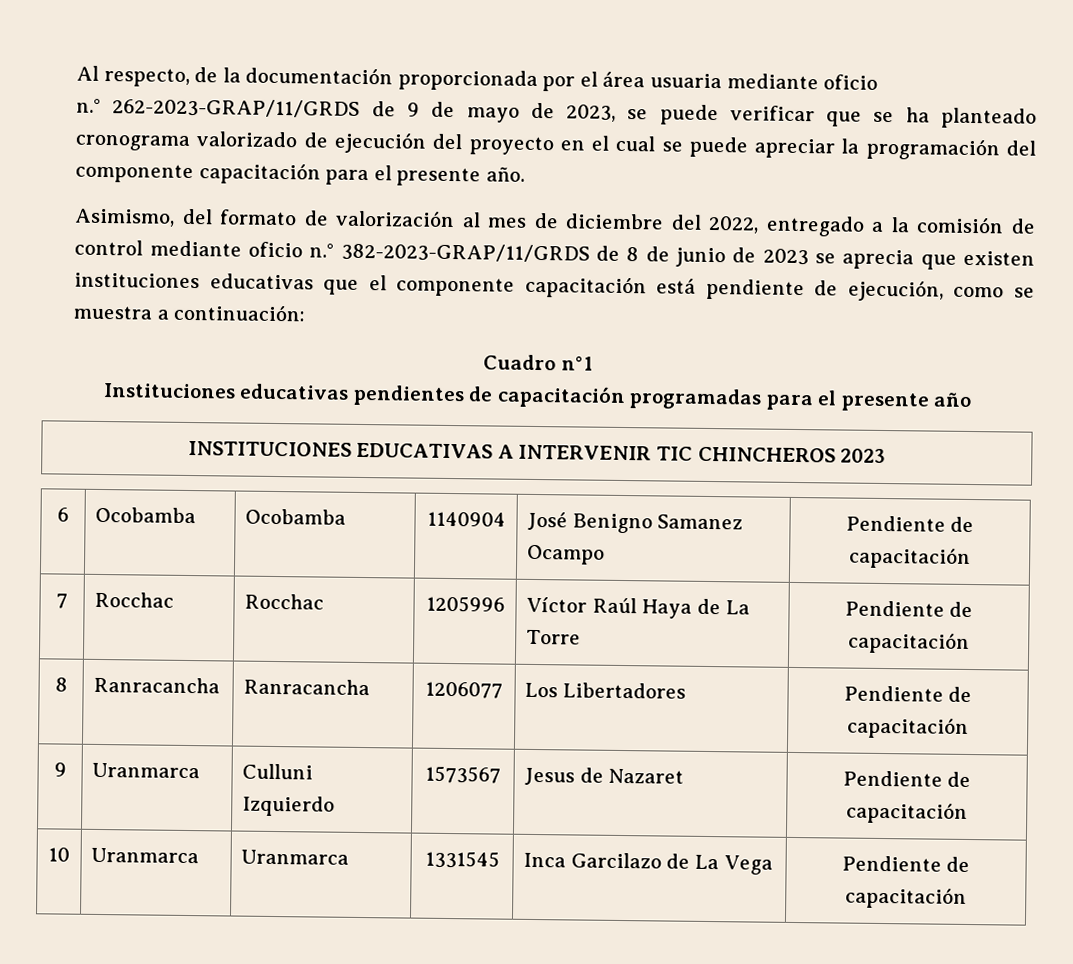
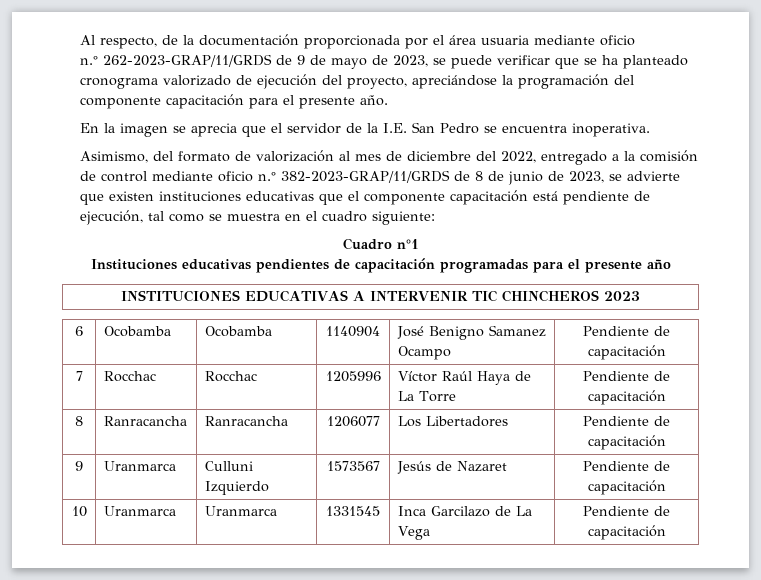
- n.° 262-2023-GRAP/11/GRDS de 9 de mayo de 2023, se puede verificar que se ha planteado cronograma valorizado de ejecución del proyecto en el cual se puede apreciar la programación del componente capacitación para el presente año.
+ n.° 262-2023-GRAP/11/GRDS de 9 de mayo de 2023, se puede verificar que se ha planteado cronograma valorizado de ejecución del proyecto, apreciándose la programación del componente capacitación para el presente año.
+ En la imagen se aprecia que el servidor de la I.E. San Pedro se encuentra inoperativa.
- Asimismo, del formato de valorización al mes de diciembre del 2022, entregado a la comisión de control mediante oficio n.° 382-2023-GRAP/11/GRDS de 8 de junio de 2023 se aprecia que existen instituciones educativas que el componente capacitación está pendiente de ejecución, como se muestra a continuación:
+ Asimismo, del formato de valorización al mes de diciembre del 2022, entregado a la comisión de control mediante oficio n.° 382-2023-GRAP/11/GRDS de 8 de junio de 2023, se advierte que existen instituciones educativas que el componente capacitación está pendiente de ejecución, tal como se muestra en el cuadro siguiente:
- 9 | Uranmarca | Culluni Izquierdo | 1573567 | Jesus de Nazaret | Pendiente de capacitación
+ 9 | Uranmarca | Culluni Izquierdo | 1573567 | Jesús de Nazaret | Pendiente de capacitación

